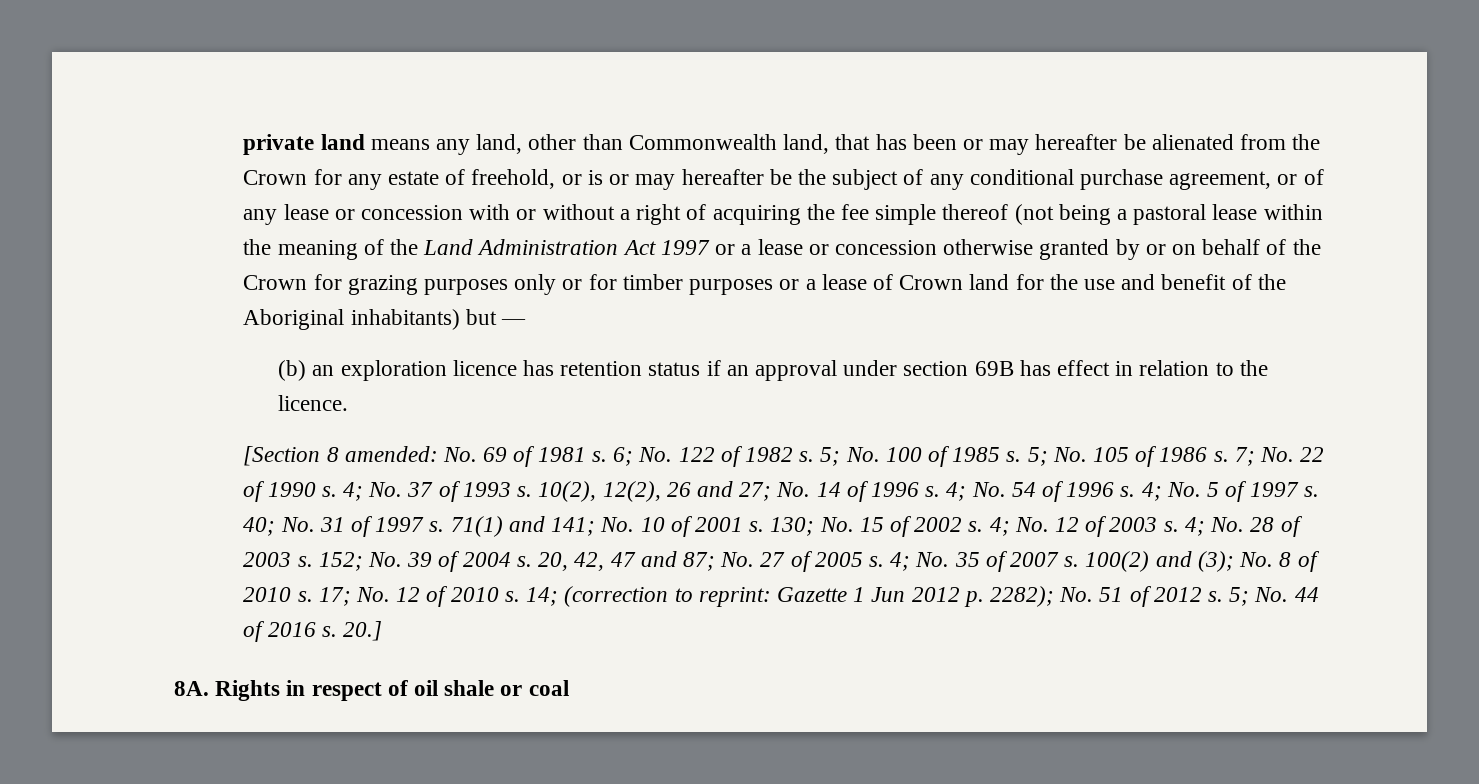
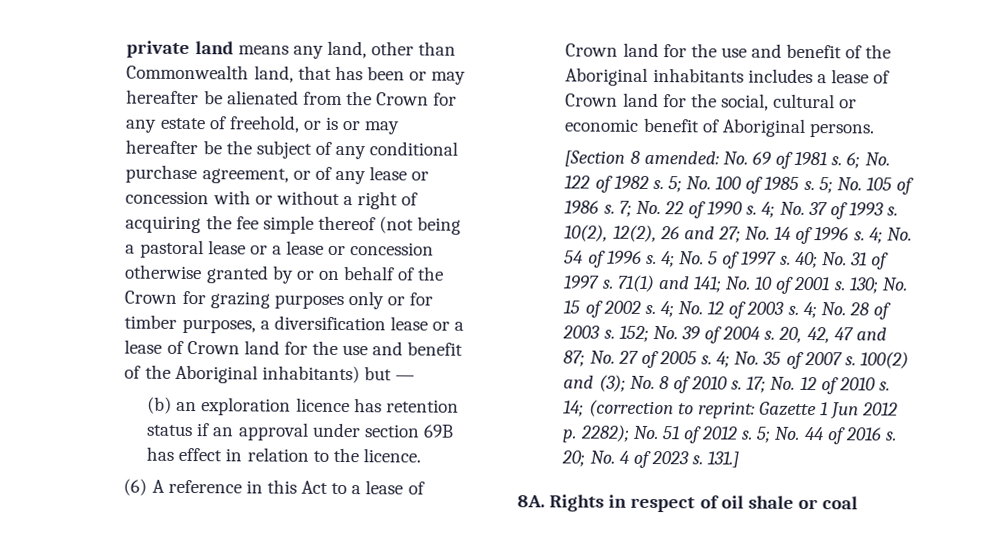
- private land means any land, other than Commonwealth land, that has been or may hereafter be alienated from the Crown for any estate of freehold, or is or may hereafter be the subject of any conditional purchase agreement, or of any lease or concession with or without a right of acquiring the fee simple thereof (not being a pastoral lease within the meaning of the Land Administration Act 1997 or a lease or concession otherwise granted by or on behalf of the Crown for grazing purposes only or for timber purposes or a lease of Crown land for the use and benefit of the Aboriginal inhabitants) but —
+ private land means any land, other than Commonwealth land, that has been or may hereafter be alienated from the Crown for any estate of freehold, or is or may hereafter be the subject of any conditional purchase agreement, or of any lease or concession with or without a right of acquiring the fee simple thereof (not being a pastoral lease or a lease or concession otherwise granted by or on behalf of the Crown for grazing purposes only or for timber purposes, a diversification lease or a lease of Crown land for the use and benefit of the Aboriginal inhabitants) but —
+ (6) A reference in this Act to a lease of Crown land for the use and benefit of the Aboriginal inhabitants includes a lease of Crown land for the social, cultural or economic benefit of Aboriginal persons.
- 20.]
+ 20; No. 4 of 2023 s. 131.]

